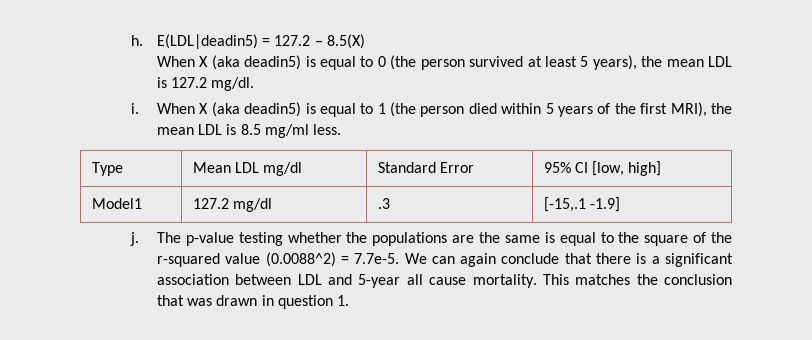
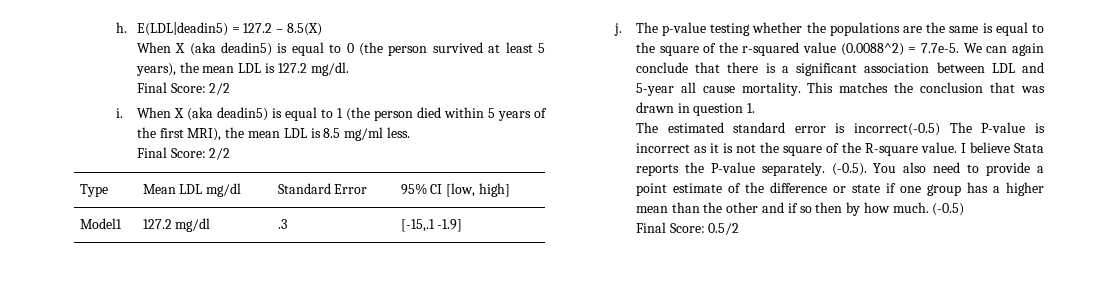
  When X (aka deadin5) is equal to 0 (the person survived at least 5 years), the mean LDL is 127.2 mg/dl.
+ Final Score: 2/2
  When X (aka deadin5) is equal to 1 (the person died within 5 years of the first MRI), the mean LDL is 8.5 mg/ml less.
+ Final Score: 2/2
+ The estimated standard error is incorrect(-0.5) The P-value is incorrect as it is not the square of the R-square value. I believe Stata reports the P-value separately. (-0.5). You also need to provide a point estimate of the difference or state if one group has a higher mean than the other and if so then by how much. (-0.5)
+ Final Score: 0.5/2

